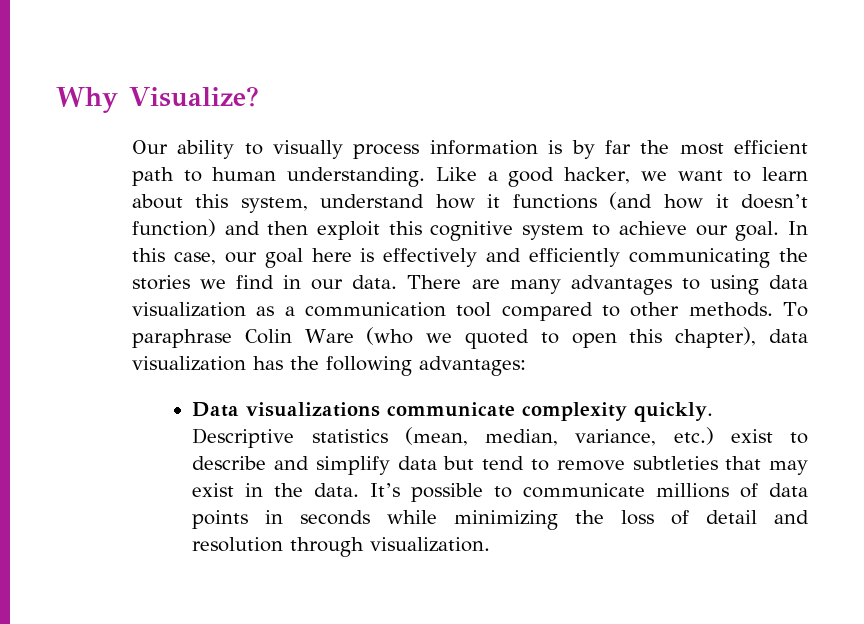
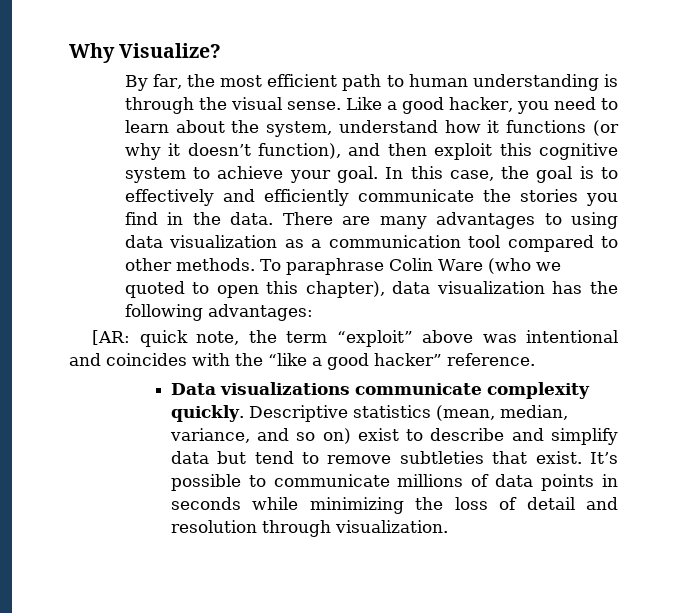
- Our ability to visually process information is by far the most efficient path to human understanding.
+ By far, the most efficient path to human understanding is through the visual sense.
- Like a good hacker, we want to learn about this system, understand how it functions (and how it doesn’t function) and then exploit this cognitive system to achieve our goal.
+ Like a good hacker, you need to learn about the system, understand how it functions (or why it doesn’t function), and then exploit this cognitive system to achieve your goal.
- In this case, our goal here is effectively and efficiently communicating the stories we find in our data.
+ In this case, the goal is to effectively and efficiently communicate the stories you find in the data.
+ [AR: quick note, the term “exploit” above was intentional and coincides with the “like a good hacker” reference.
- Descriptive statistics (mean, median, variance, etc.) exist to describe and simplify data but tend to remove subtleties that may exist in the data.
+ Descriptive statistics (mean, median, variance, and so on) exist to describe and simplify data but tend to remove subtleties that exist.

